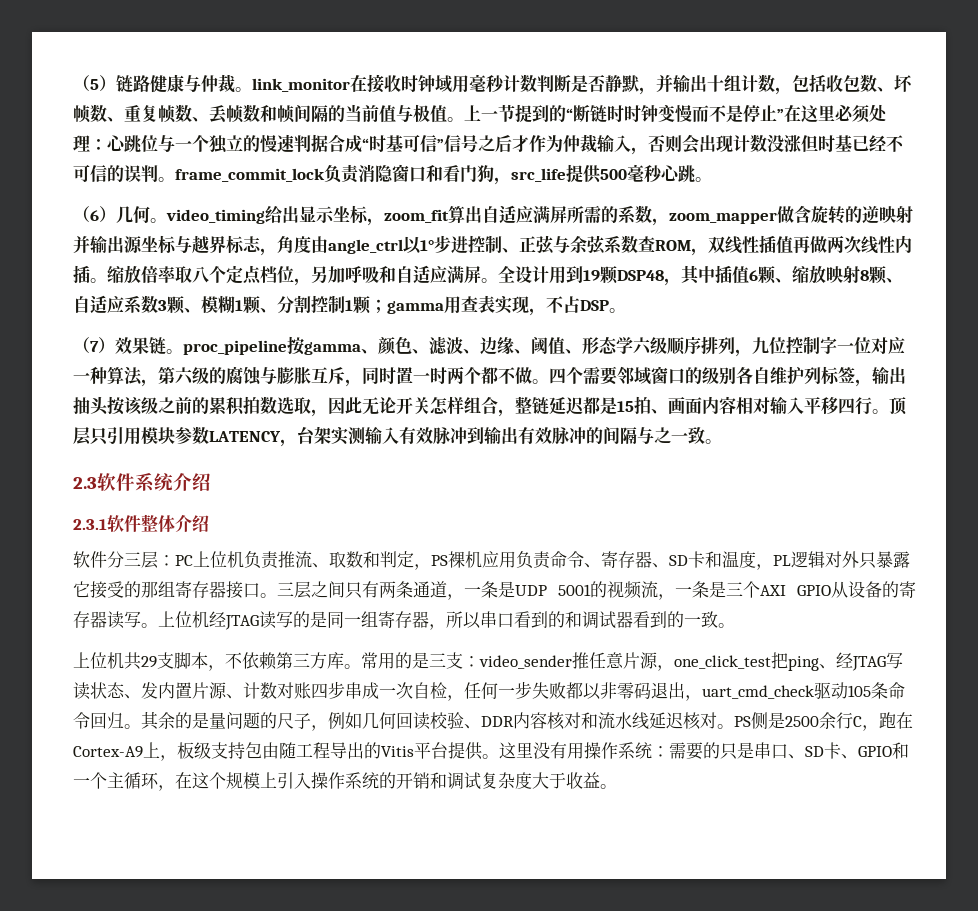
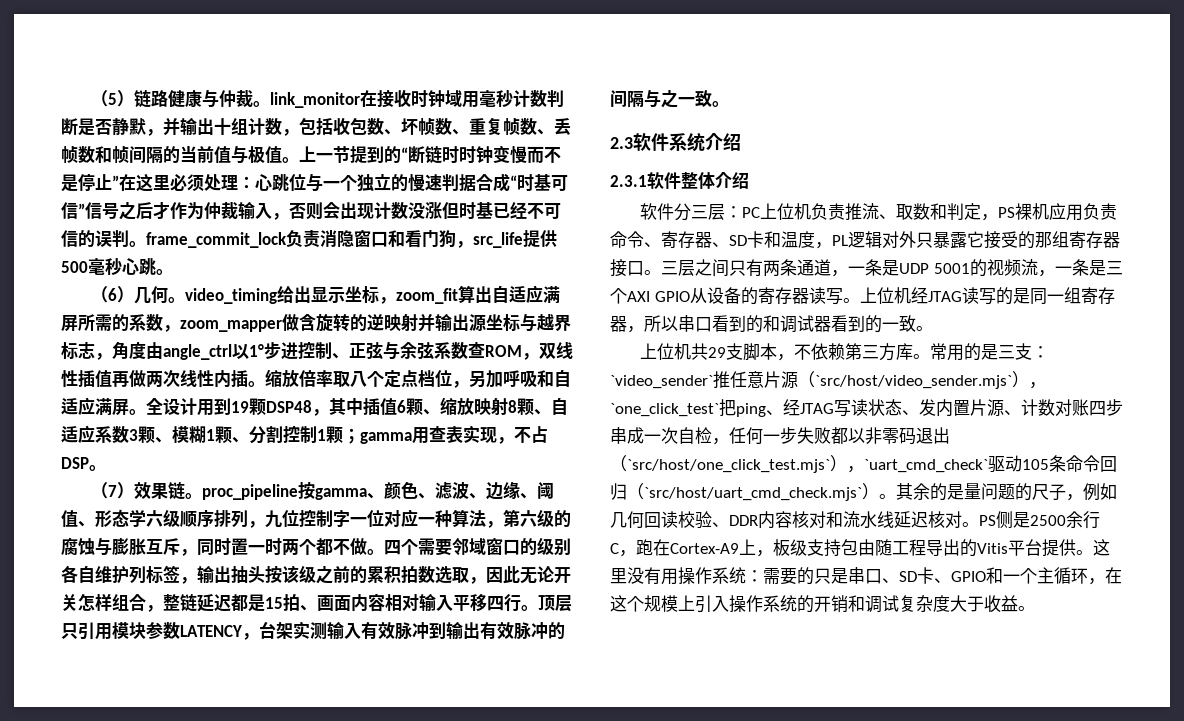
- 常用的是三支：video_sender推任意片源，one_click_test把ping、经JTAG写读状态、发内置片源、计数对账四步串成一次自检，任何一步失败都以非零码退出，uart_cmd_check驱动105条命令回归。
+ 常用的是三支：`video_sender`推任意片源（`src/host/video_sender.mjs`），`one_click_test`把ping、经JTAG写读状态、发内置片源、计数对账四步串成一次自检，任何一步失败都以非零码退出（`src/host/one_click_test.mjs`），`uart_cmd_check`驱动105条命令回归（`src/host/uart_cmd_check.mjs`）。

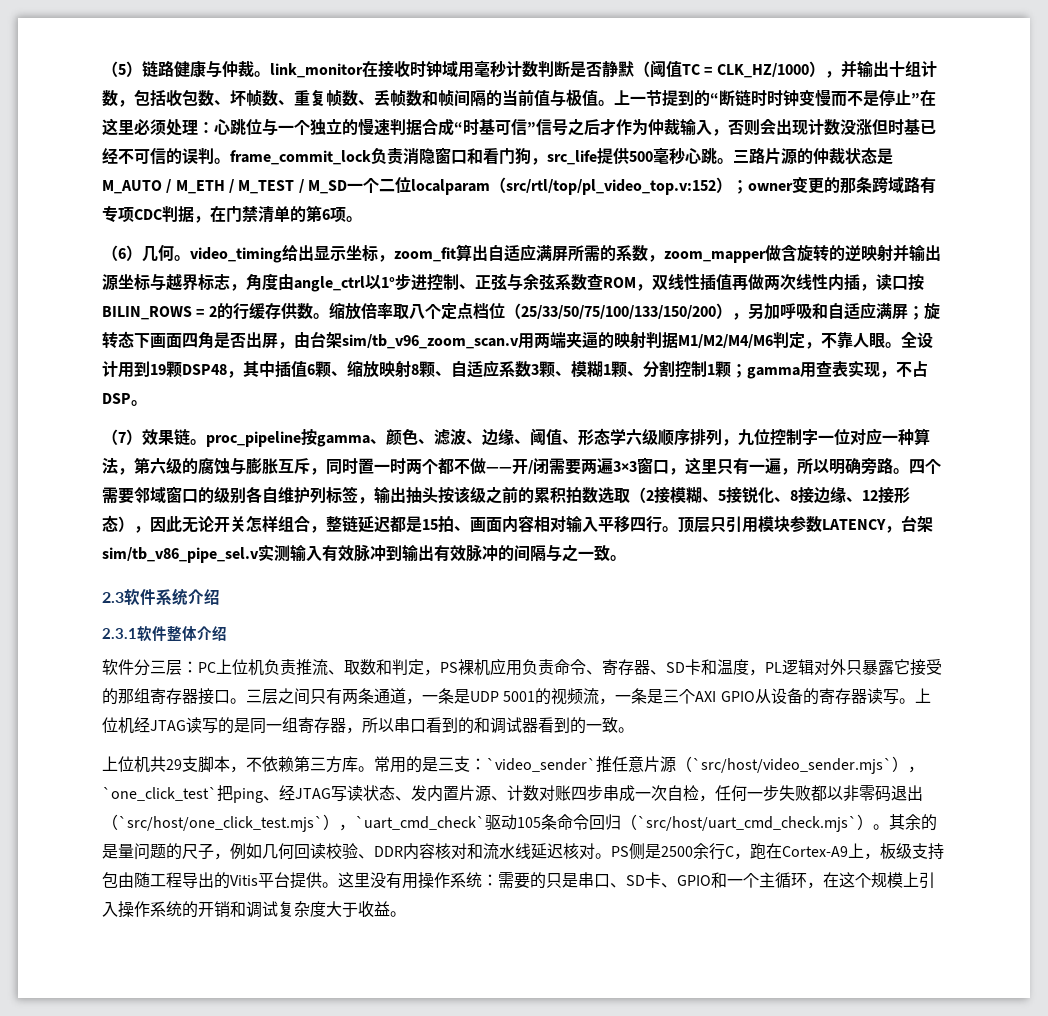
- （5）链路健康与仲裁。link_monitor在接收时钟域用毫秒计数判断是否静默，并输出十组计数，包括收包数、坏帧数、重复帧数、丢帧数和帧间隔的当前值与极值。
+ （5）链路健康与仲裁。link_monitor在接收时钟域用毫秒计数判断是否静默（阈值TC = CLK_HZ/1000），并输出十组计数，包括收包数、坏帧数、重复帧数、丢帧数和帧间隔的当前值与极值。
+ 三路片源的仲裁状态是M_AUTO / M_ETH / M_TEST / M_SD一个二位localparam（src/rtl/top/pl_video_top.v:152）；owner变更的那条跨域路有专项CDC判据，在门禁清单的第6项。
- （6）几何。video_timing给出显示坐标，zoom_fit算出自适应满屏所需的系数，zoom_mapper做含旋转的逆映射并输出源坐标与越界标志，角度由angle_ctrl以1°步进控制、正弦与余弦系数查ROM，双线性插值再做两次线性内插。
+ （6）几何。video_timing给出显示坐标，zoom_fit算出自适应满屏所需的系数，zoom_mapper做含旋转的逆映射并输出源坐标与越界标志，角度由angle_ctrl以1°步进控制、正弦与余弦系数查ROM，双线性插值再做两次线性内插，读口按BILIN_ROWS = 2的行缓存供数。
- 缩放倍率取八个定点档位，另加呼吸和自适应满屏。
+ 缩放倍率取八个定点档位（25/33/50/75/100/133/150/200），另加呼吸和自适应满屏；旋转态下画面四角是否出屏，由台架sim/tb_v96_zoom_scan.v用两端夹逼的映射判据M1/M2/M4/M6判定，不靠人眼。
- （7）效果链。proc_pipeline按gamma、颜色、滤波、边缘、阈值、形态学六级顺序排列，九位控制字一位对应一种算法，第六级的腐蚀与膨胀互斥，同时置一时两个都不做。
+ （7）效果链。proc_pipeline按gamma、颜色、滤波、边缘、阈值、形态学六级顺序排列，九位控制字一位对应一种算法，第六级的腐蚀与膨胀互斥，同时置一时两个都不做——开/闭需要两遍3×3窗口，这里只有一遍，所以明确旁路。
- 四个需要邻域窗口的级别各自维护列标签，输出抽头按该级之前的累积拍数选取，因此无论开关怎样组合，整链延迟都是15拍、画面内容相对输入平移四行。
+ 四个需要邻域窗口的级别各自维护列标签，输出抽头按该级之前的累积拍数选取（2接模糊、5接锐化、8接边缘、12接形态），因此无论开关怎样组合，整链延迟都是15拍、画面内容相对输入平移四行。
- 顶层只引用模块参数LATENCY，台架实测输入有效脉冲到输出有效脉冲的间隔与之一致。
+ 顶层只引用模块参数LATENCY，台架sim/tb_v86_pipe_sel.v实测输入有效脉冲到输出有效脉冲的间隔与之一致。

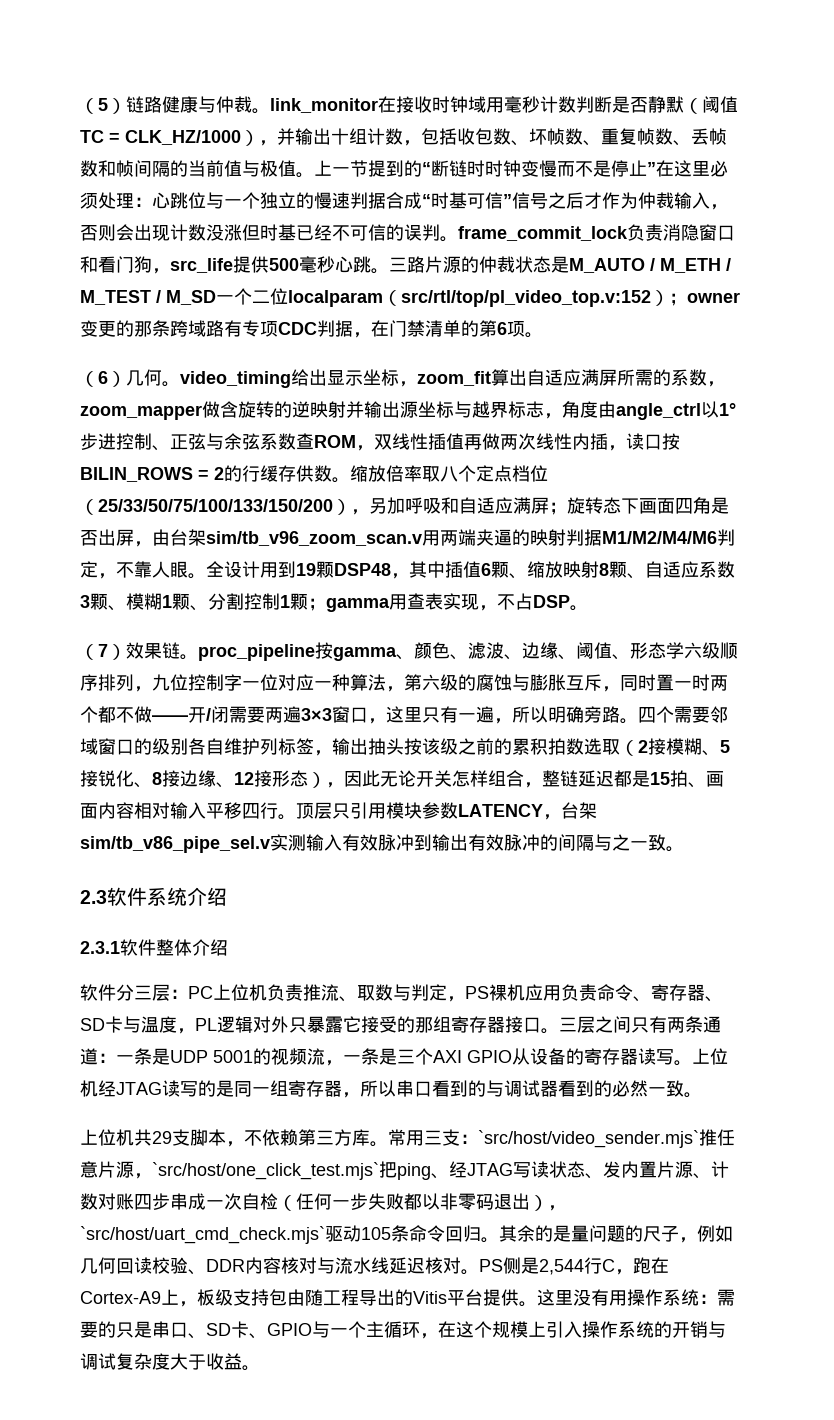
- 软件分三层：PC上位机负责推流、取数和判定，PS裸机应用负责命令、寄存器、SD卡和温度，PL逻辑对外只暴露它接受的那组寄存器接口。
+ 软件分三层：PC上位机负责推流、取数与判定，PS裸机应用负责命令、寄存器、SD卡与温度，PL逻辑对外只暴露它接受的那组寄存器接口。
- 三层之间只有两条通道，一条是UDP 5001的视频流，一条是三个AXI GPIO从设备的寄存器读写。
+ 三层之间只有两条通道：一条是UDP 5001的视频流，一条是三个AXI GPIO从设备的寄存器读写。
- 上位机经JTAG读写的是同一组寄存器，所以串口看到的和调试器看到的一致。
+ 上位机经JTAG读写的是同一组寄存器，所以串口看到的与调试器看到的必然一致。
- 常用的是三支：`video_sender`推任意片源（`src/host/video_sender.mjs`），`one_click_test`把ping、经JTAG写读状态、发内置片源、计数对账四步串成一次自检，任何一步失败都以非零码退出（`src/host/one_click_test.mjs`），`uart_cmd_check`驱动105条命令回归（`src/host/uart_cmd_check.mjs`）。
+ 常用三支：`src/host/video_sender.mjs`推任意片源，`src/host/one_click_test.mjs`把ping、经JTAG写读状态、发内置片源、计数对账四步串成一次自检（任何一步失败都以非零码退出），`src/host/uart_cmd_check.mjs`驱动105条命令回归。
- 其余的是量问题的尺子，例如几何回读校验、DDR内容核对和流水线延迟核对。
+ 其余的是量问题的尺子，例如几何回读校验、DDR内容核对与流水线延迟核对。
- PS侧是2500余行C，跑在Cortex-A9上，板级支持包由随工程导出的Vitis平台提供。
+ PS侧是2,544行C，跑在Cortex-A9上，板级支持包由随工程导出的Vitis平台提供。
- 这里没有用操作系统：需要的只是串口、SD卡、GPIO和一个主循环，在这个规模上引入操作系统的开销和调试复杂度大于收益。
+ 这里没有用操作系统：需要的只是串口、SD卡、GPIO与一个主循环，在这个规模上引入操作系统的开销与调试复杂度大于收益。

